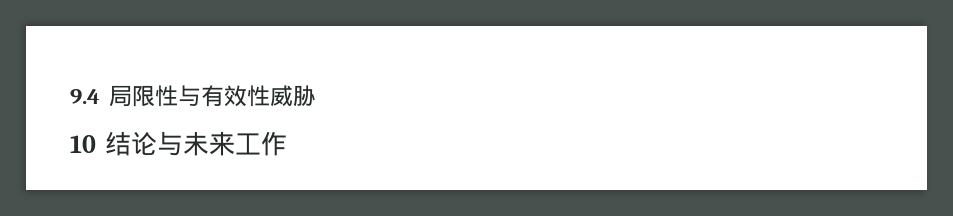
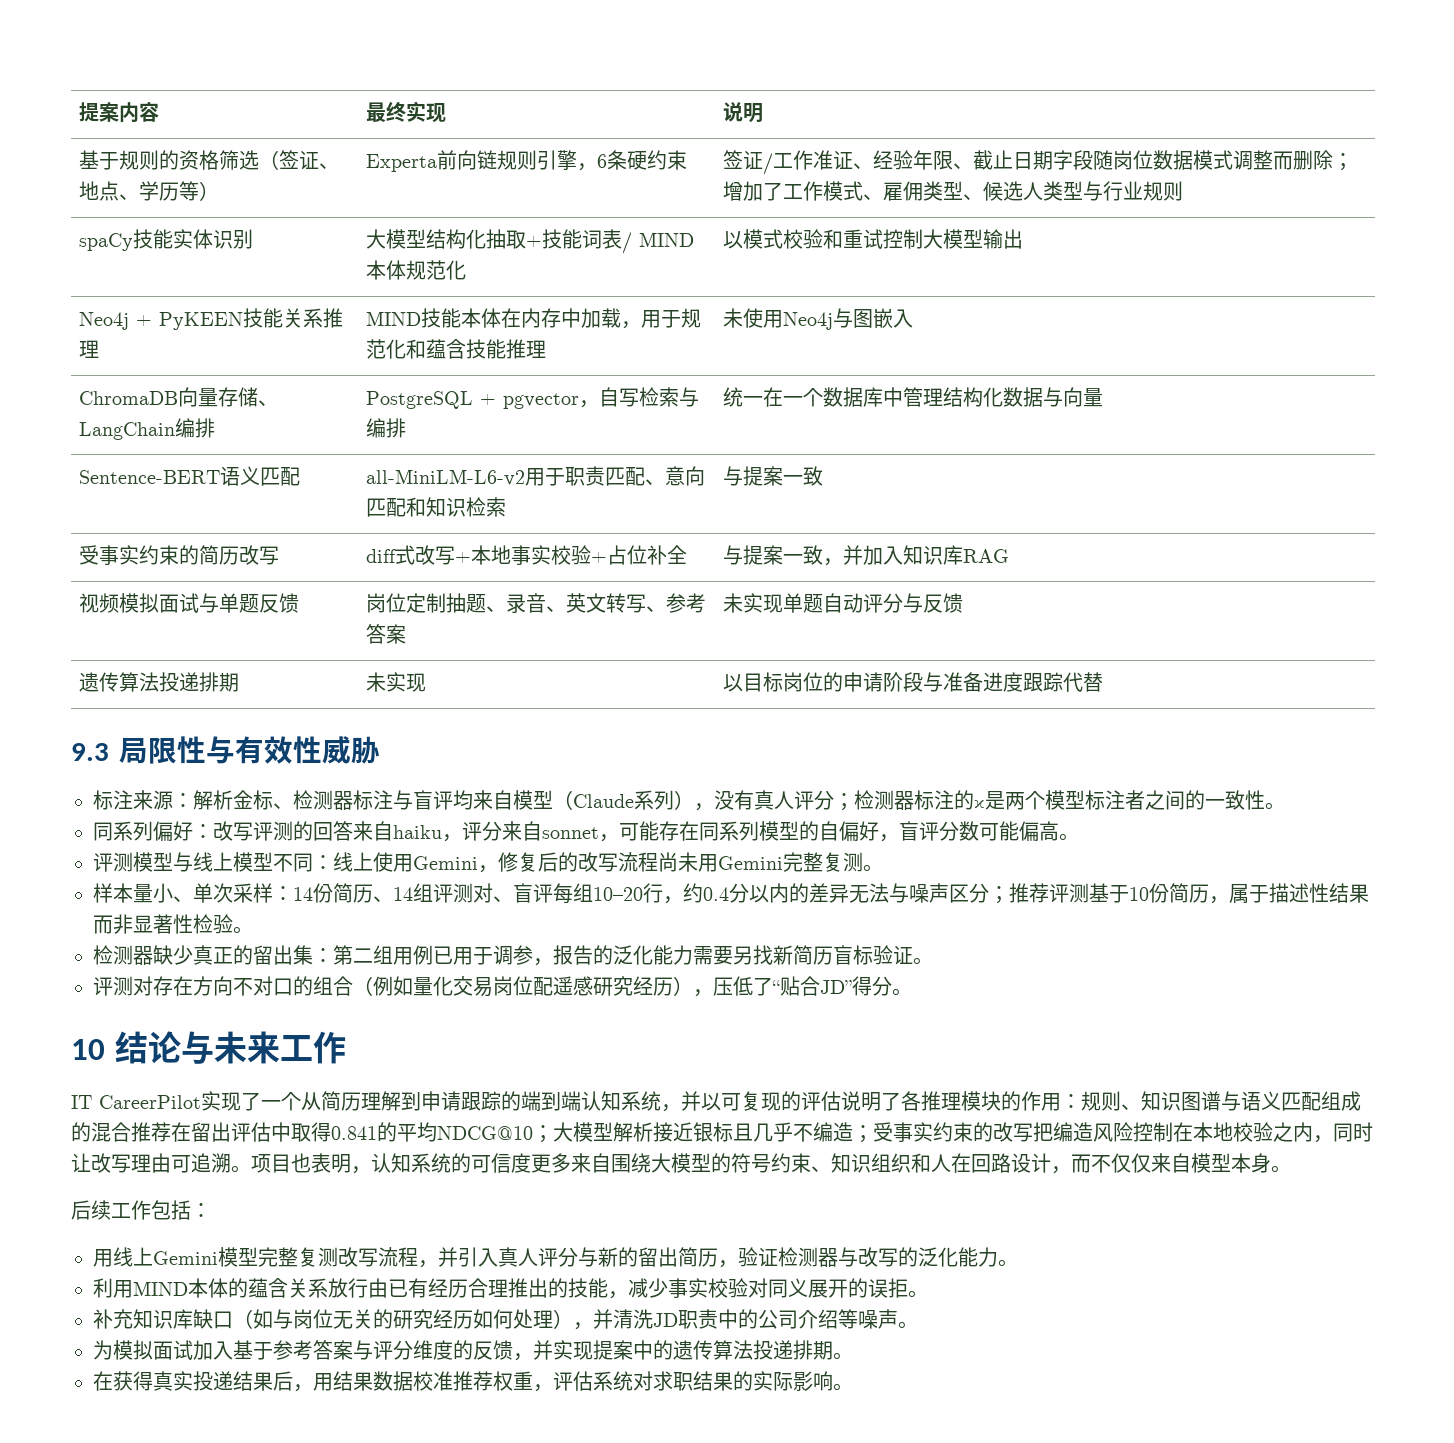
- 9.4局限性与有效性威胁
+ 提案内容 | 最终实现 | 说明
+ 基于规则的资格筛选（签证、地点、学历等） | Experta前向链规则引擎，6条硬约束 | 签证/工作准证、经验年限、截止日期字段随岗位数据模式调整而删除；增加了工作模式、雇佣类型、候选人类型与行业规则
+ spaCy技能实体识别 | 大模型结构化抽取+技能词表/ MIND本体规范化 | 以模式校验和重试控制大模型输出
+ Neo4j + PyKEEN技能关系推理 | MIND技能本体在内存中加载，用于规范化和蕴含技能推理 | 未使用Neo4j与图嵌入
+ ChromaDB向量存储、LangChain编排 | PostgreSQL + pgvector，自写检索与编排 | 统一在一个数据库中管理结构化数据与向量
+ Sentence-BERT语义匹配 | all-MiniLM-L6-v2用于职责匹配、意向匹配和知识检索 | 与提案一致
+ 受事实约束的简历改写 | diff式改写+本地事实校验+占位补全 | 与提案一致，并加入知识库RAG
+ 视频模拟面试与单题反馈 | 岗位定制抽题、录音、英文转写、参考答案 | 未实现单题自动评分与反馈
+ 遗传算法投递排期 | 未实现 | 以目标岗位的申请阶段与准备进度跟踪代替
+ 9.3局限性与有效性威胁
+ 标注来源：解析金标、检测器标注与盲评均来自模型（Claude系列），没有真人评分；检测器标注的κ是两个模型标注者之间的一致性。
+ 同系列偏好：改写评测的回答来自haiku，评分来自sonnet，可能存在同系列模型的自偏好，盲评分数可能偏高。
+ 评测模型与线上模型不同：线上使用Gemini，修复后的改写流程尚未用Gemini完整复测。
+ 样本量小、单次采样：14份简历、14组评测对、盲评每组10–20行，约0.4分以内的差异无法与噪声区分；推荐评测基于10份简历，属于描述性结果而非显著性检验。
+ 检测器缺少真正的留出集：第二组用例已用于调参，报告的泛化能力需要另找新简历盲标验证。
+ 评测对存在方向不对口的组合（例如量化交易岗位配遥感研究经历），压低了“贴合JD”得分。
+ IT CareerPilot实现了一个从简历理解到申请跟踪的端到端认知系统，并以可复现的评估说明了各推理模块的作用：规则、知识图谱与语义匹配组成的混合推荐在留出评估中取得0.841的平均NDCG@10；大模型解析接近银标且几乎不编造；受事实约束的改写把编造风险控制在本地校验之内，同时让改写理由可追溯。项目也表明，认知系统的可信度更多来自围绕大模型的符号约束、知识组织和人在回路设计，而不仅仅来自模型本身。
+ 后续工作包括：
+ 用线上Gemini模型完整复测改写流程，并引入真人评分与新的留出简历，验证检测器与改写的泛化能力。
+ 利用MIND本体的蕴含关系放行由已有经历合理推出的技能，减少事实校验对同义展开的误拒。
+ 补充知识库缺口（如与岗位无关的研究经历如何处理），并清洗JD职责中的公司介绍等噪声。
+ 为模拟面试加入基于参考答案与评分维度的反馈，并实现提案中的遗传算法投递排期。
+ 在获得真实投递结果后，用结果数据校准推荐权重，评估系统对求职结果的实际影响。

